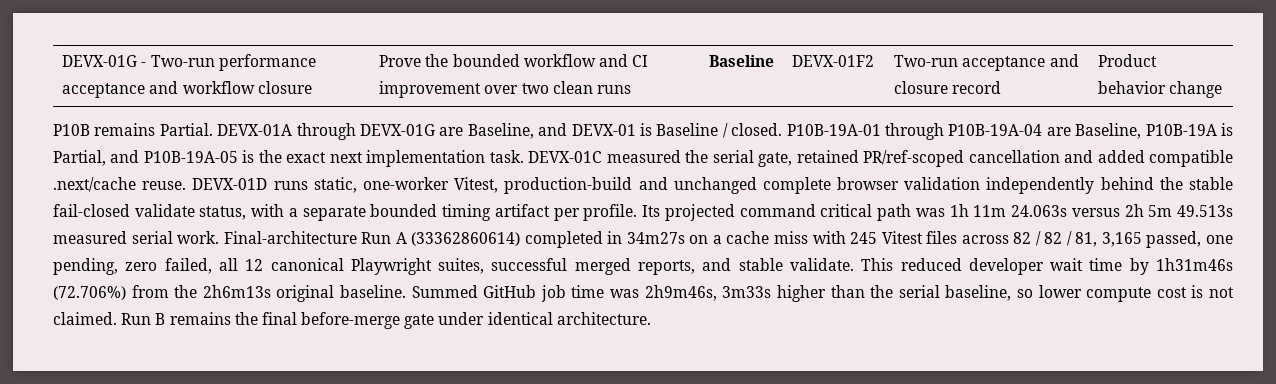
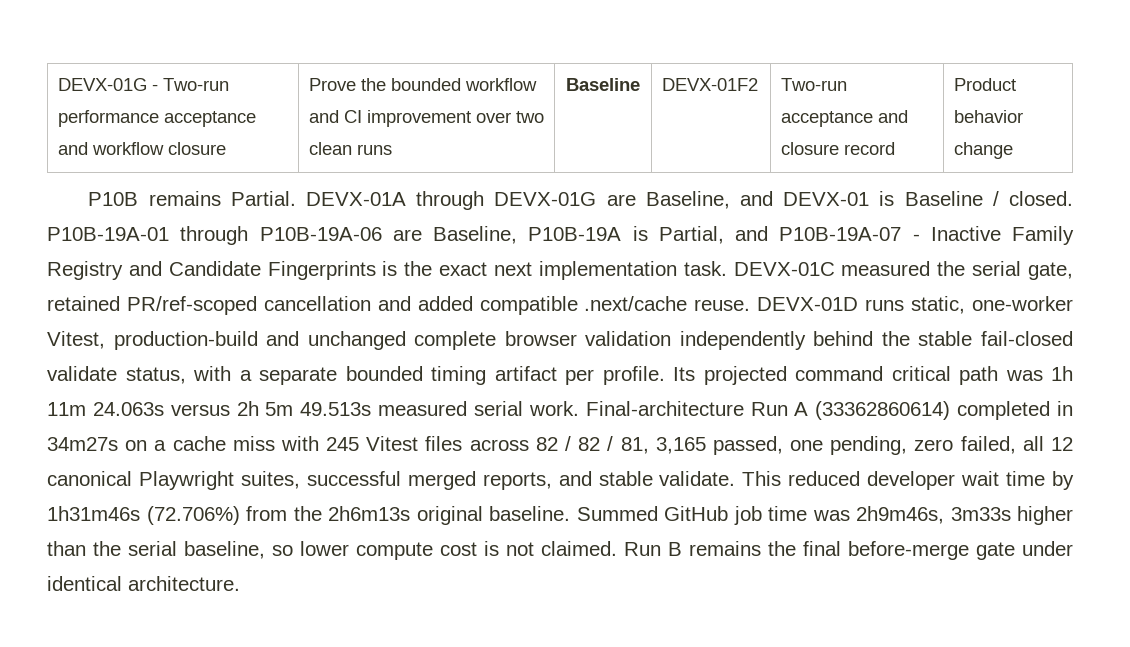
- P10B-19A-01 through P10B-19A-04 are Baseline, P10B-19A is Partial, and P10B-19A-05 is the exact next implementation task.
+ P10B-19A-01 through P10B-19A-06 are Baseline, P10B-19A is Partial, and P10B-19A-07 - Inactive Family Registry and Candidate Fingerprints is the exact next implementation task.

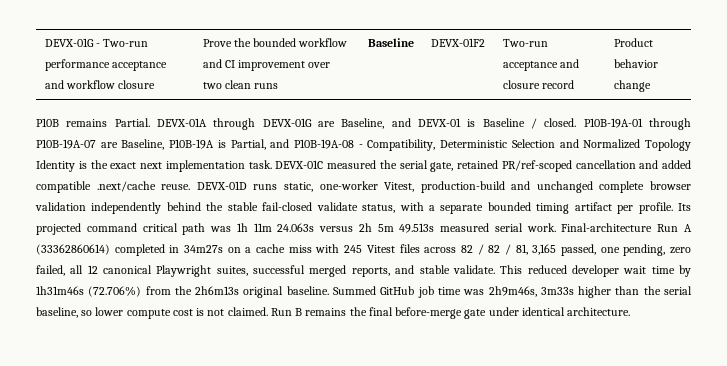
- P10B-19A-01 through P10B-19A-06 are Baseline, P10B-19A is Partial, and P10B-19A-07 - Inactive Family Registry and Candidate Fingerprints is the exact next implementation task.
+ P10B-19A-01 through P10B-19A-07 are Baseline, P10B-19A is Partial, and P10B-19A-08 - Compatibility, Deterministic Selection and Normalized Topology Identity is the exact next implementation task.

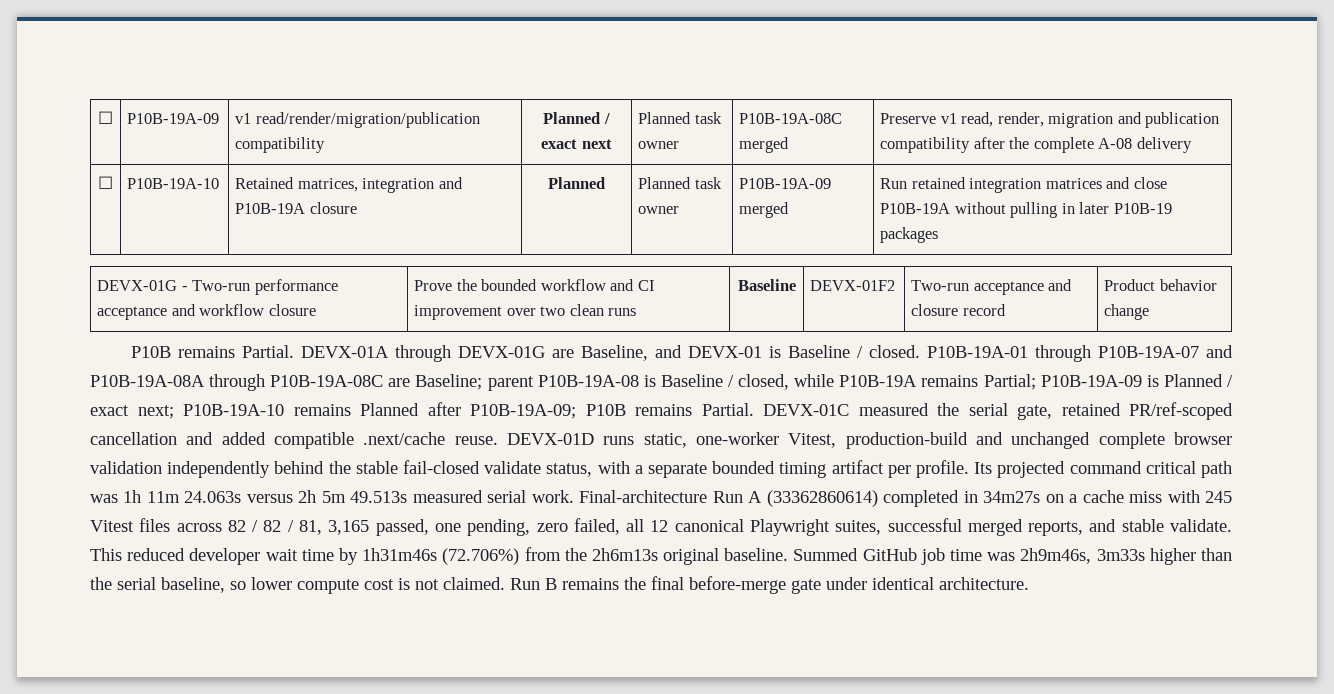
+ ☐ | P10B-19A-09 | v1 read/render/migration/publication compatibility | Planned / exact next | Planned task owner | P10B-19A-08C merged | Preserve v1 read, render, migration and publication compatibility after the complete A-08 delivery
+ ☐ | P10B-19A-10 | Retained matrices, integration and P10B-19A closure | Planned | Planned task owner | P10B-19A-09 merged | Run retained integration matrices and close P10B-19A without pulling in later P10B-19 packages
- P10B-19A-01 through P10B-19A-07 are Baseline, P10B-19A is Partial, and P10B-19A-08 - Compatibility, Deterministic Selection and Normalized Topology Identity is the exact next implementation task.
+ P10B-19A-01 through P10B-19A-07 and P10B-19A-08A through P10B-19A-08C are Baseline; parent P10B-19A-08 is Baseline / closed, while P10B-19A remains Partial; P10B-19A-09 is Planned / exact next; P10B-19A-10 remains Planned after P10B-19A-09; P10B remains Partial.

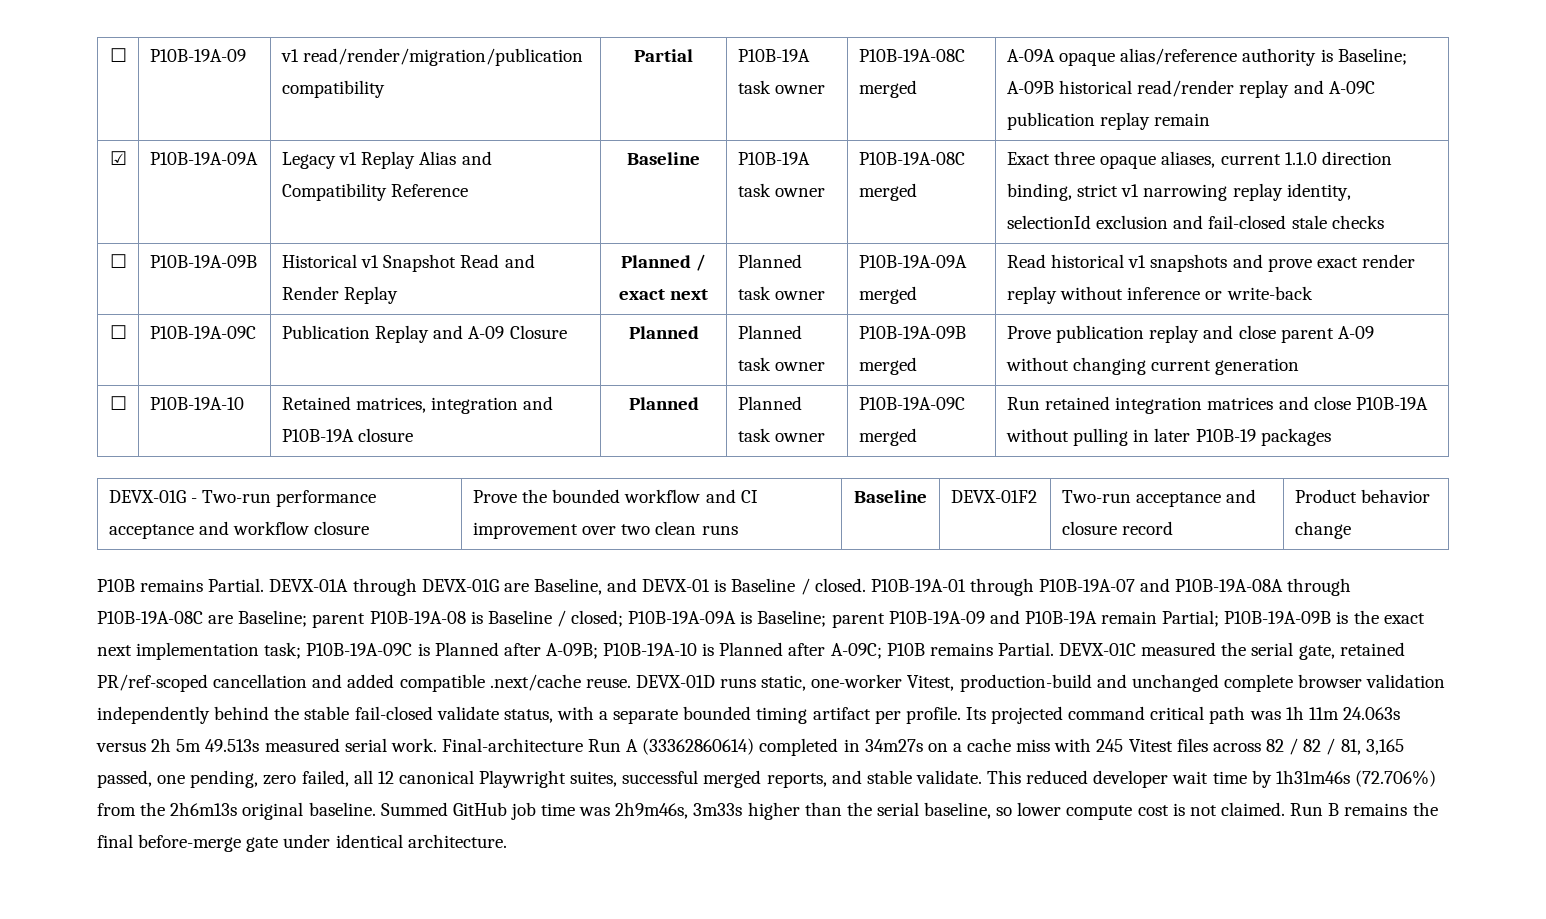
- ☐ | P10B-19A-09 | v1 read/render/migration/publication compatibility | Planned / exact next | Planned task owner | P10B-19A-08C merged | Preserve v1 read, render, migration and publication compatibility after the complete A-08 delivery
+ ☐ | P10B-19A-09 | v1 read/render/migration/publication compatibility | Partial | P10B-19A task owner | P10B-19A-08C merged | A-09A opaque alias/reference authority is Baseline; A-09B historical read/render replay and A-09C publication replay remain
+ ☑ | P10B-19A-09A | Legacy v1 Replay Alias and Compatibility Reference | Baseline | P10B-19A task owner | P10B-19A-08C merged | Exact three opaque aliases, current 1.1.0 direction binding, strict v1 narrowing replay identity, selectionId exclusion and fail-closed stale checks
+ ☐ | P10B-19A-09B | Historical v1 Snapshot Read and Render Replay | Planned / exact next | Planned task owner | P10B-19A-09A merged | Read historical v1 snapshots and prove exact render replay without inference or write-back
+ ☐ | P10B-19A-09C | Publication Replay and A-09 Closure | Planned | Planned task owner | P10B-19A-09B merged | Prove publication replay and close parent A-09 without changing current generation
- ☐ | P10B-19A-10 | Retained matrices, integration and P10B-19A closure | Planned | Planned task owner | P10B-19A-09 merged | Run retained integration matrices and close P10B-19A without pulling in later P10B-19 packages
+ ☐ | P10B-19A-10 | Retained matrices, integration and P10B-19A closure | Planned | Planned task owner | P10B-19A-09C merged | Run retained integration matrices and close P10B-19A without pulling in later P10B-19 packages
- P10B-19A-01 through P10B-19A-07 and P10B-19A-08A through P10B-19A-08C are Baseline; parent P10B-19A-08 is Baseline / closed, while P10B-19A remains Partial; P10B-19A-09 is Planned / exact next; P10B-19A-10 remains Planned after P10B-19A-09; P10B remains Partial.
+ P10B-19A-01 through P10B-19A-07 and P10B-19A-08A through P10B-19A-08C are Baseline; parent P10B-19A-08 is Baseline / closed; P10B-19A-09A is Baseline; parent P10B-19A-09 and P10B-19A remain Partial; P10B-19A-09B is the exact next implementation task; P10B-19A-09C is Planned after A-09B; P10B-19A-10 is Planned after A-09C; P10B remains Partial.

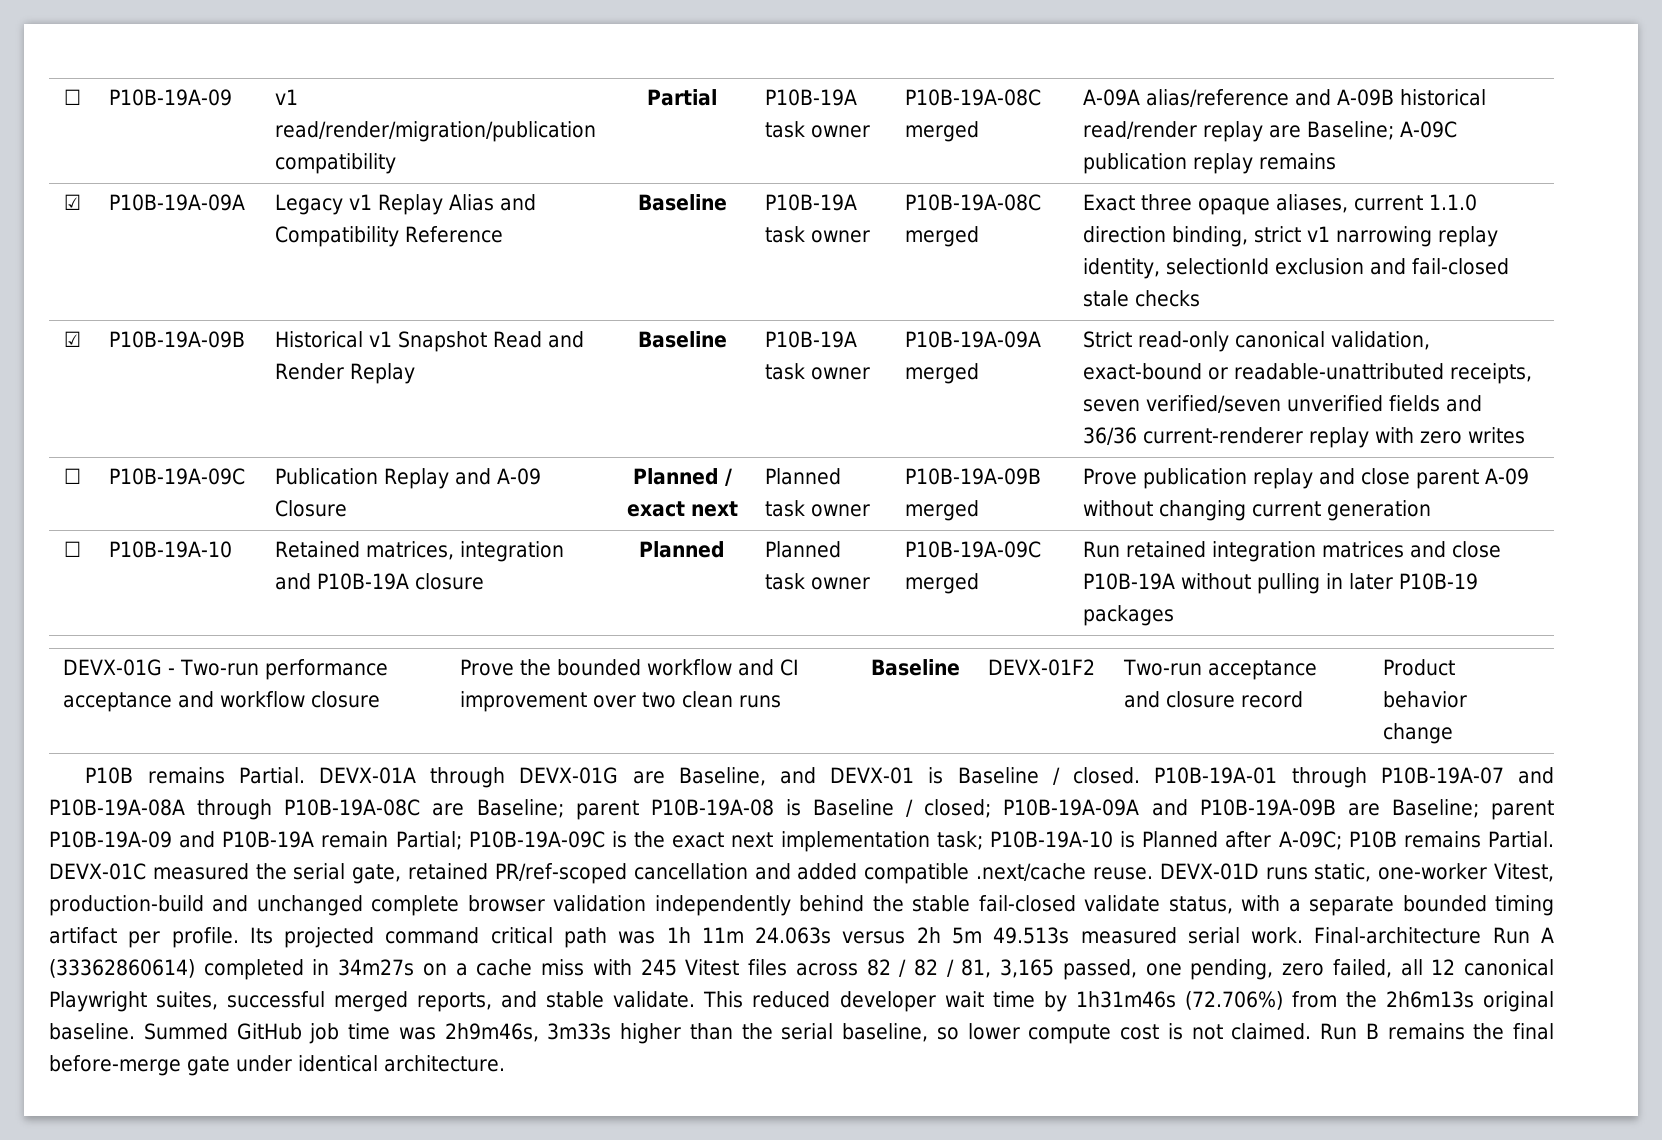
- ☐ | P10B-19A-09 | v1 read/render/migration/publication compatibility | Partial | P10B-19A task owner | P10B-19A-08C merged | A-09A opaque alias/reference authority is Baseline; A-09B historical read/render replay and A-09C publication replay remain
+ ☐ | P10B-19A-09 | v1 read/render/migration/publication compatibility | Partial | P10B-19A task owner | P10B-19A-08C merged | A-09A alias/reference and A-09B historical read/render replay are Baseline; A-09C publication replay remains
- ☐ | P10B-19A-09B | Historical v1 Snapshot Read and Render Replay | Planned / exact next | Planned task owner | P10B-19A-09A merged | Read historical v1 snapshots and prove exact render replay without inference or write-back
+ ☑ | P10B-19A-09B | Historical v1 Snapshot Read and Render Replay | Baseline | P10B-19A task owner | P10B-19A-09A merged | Strict read-only canonical validation, exact-bound or readable-unattributed receipts, seven verified/seven unverified fields and 36/36 current-renderer replay with zero writes
- ☐ | P10B-19A-09C | Publication Replay and A-09 Closure | Planned | Planned task owner | P10B-19A-09B merged | Prove publication replay and close parent A-09 without changing current generation
+ ☐ | P10B-19A-09C | Publication Replay and A-09 Closure | Planned / exact next | Planned task owner | P10B-19A-09B merged | Prove publication replay and close parent A-09 without changing current generation
- P10B-19A-01 through P10B-19A-07 and P10B-19A-08A through P10B-19A-08C are Baseline; parent P10B-19A-08 is Baseline / closed; P10B-19A-09A is Baseline; parent P10B-19A-09 and P10B-19A remain Partial; P10B-19A-09B is the exact next implementation task; P10B-19A-09C is Planned after A-09B; P10B-19A-10 is Planned after A-09C; P10B remains Partial.
+ P10B-19A-01 through P10B-19A-07 and P10B-19A-08A through P10B-19A-08C are Baseline; parent P10B-19A-08 is Baseline / closed; P10B-19A-09A and P10B-19A-09B are Baseline; parent P10B-19A-09 and P10B-19A remain Partial; P10B-19A-09C is the exact next implementation task; P10B-19A-10 is Planned after A-09C; P10B remains Partial.

